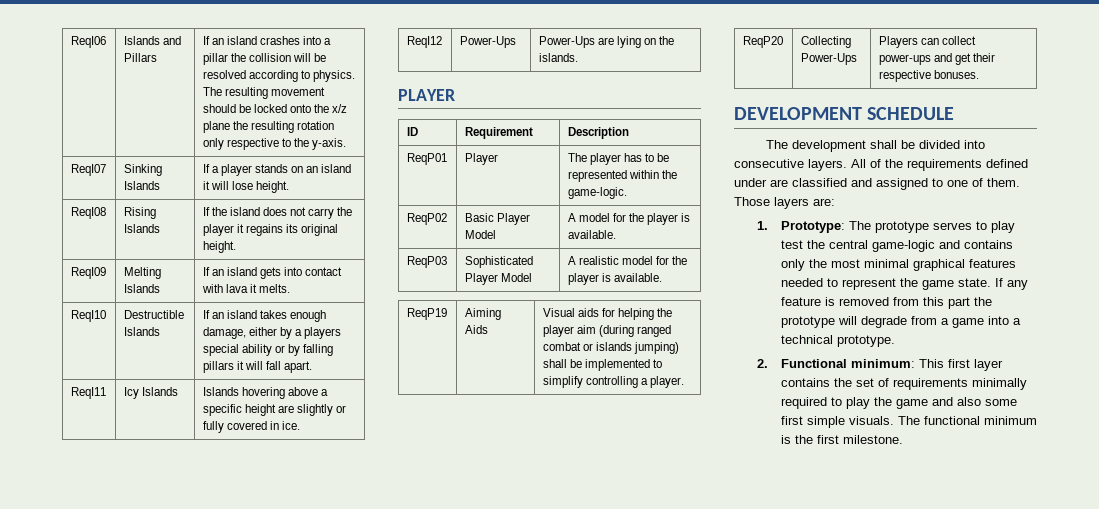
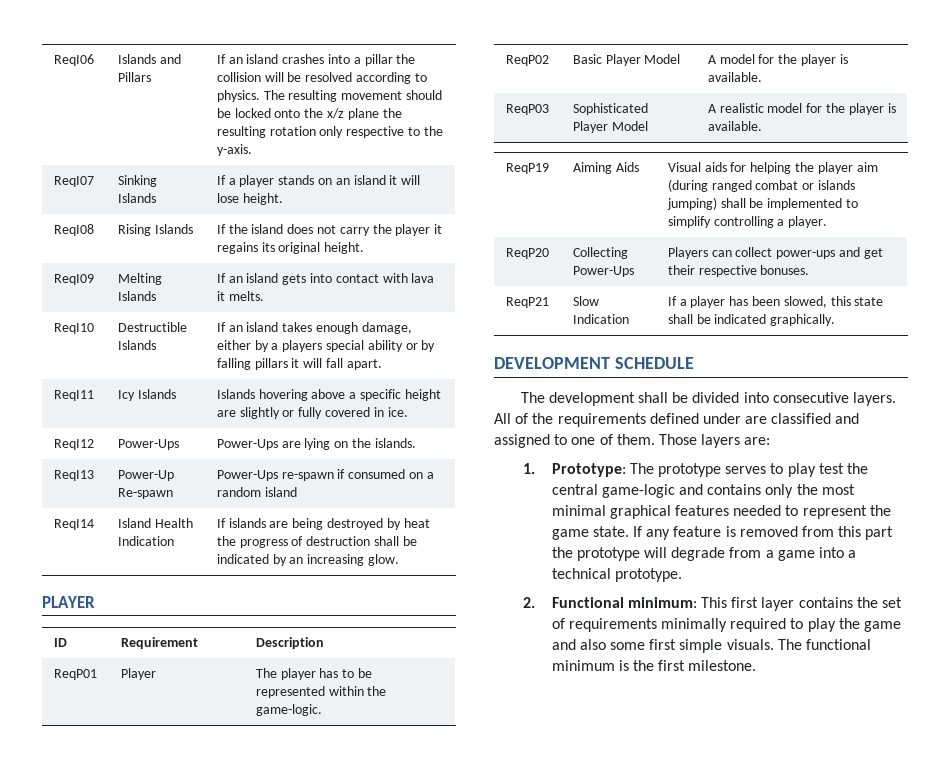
+ ReqI13 | Power-Up Re-spawn | Power-Ups re-spawn if consumed on a random island
+ ReqI14 | Island Health Indication | If islands are being destroyed by heat the progress of destruction shall be indicated by an increasing glow.
+ ReqP21 | Slow Indication | If a player has been slowed, this state shall be indicated graphically.

